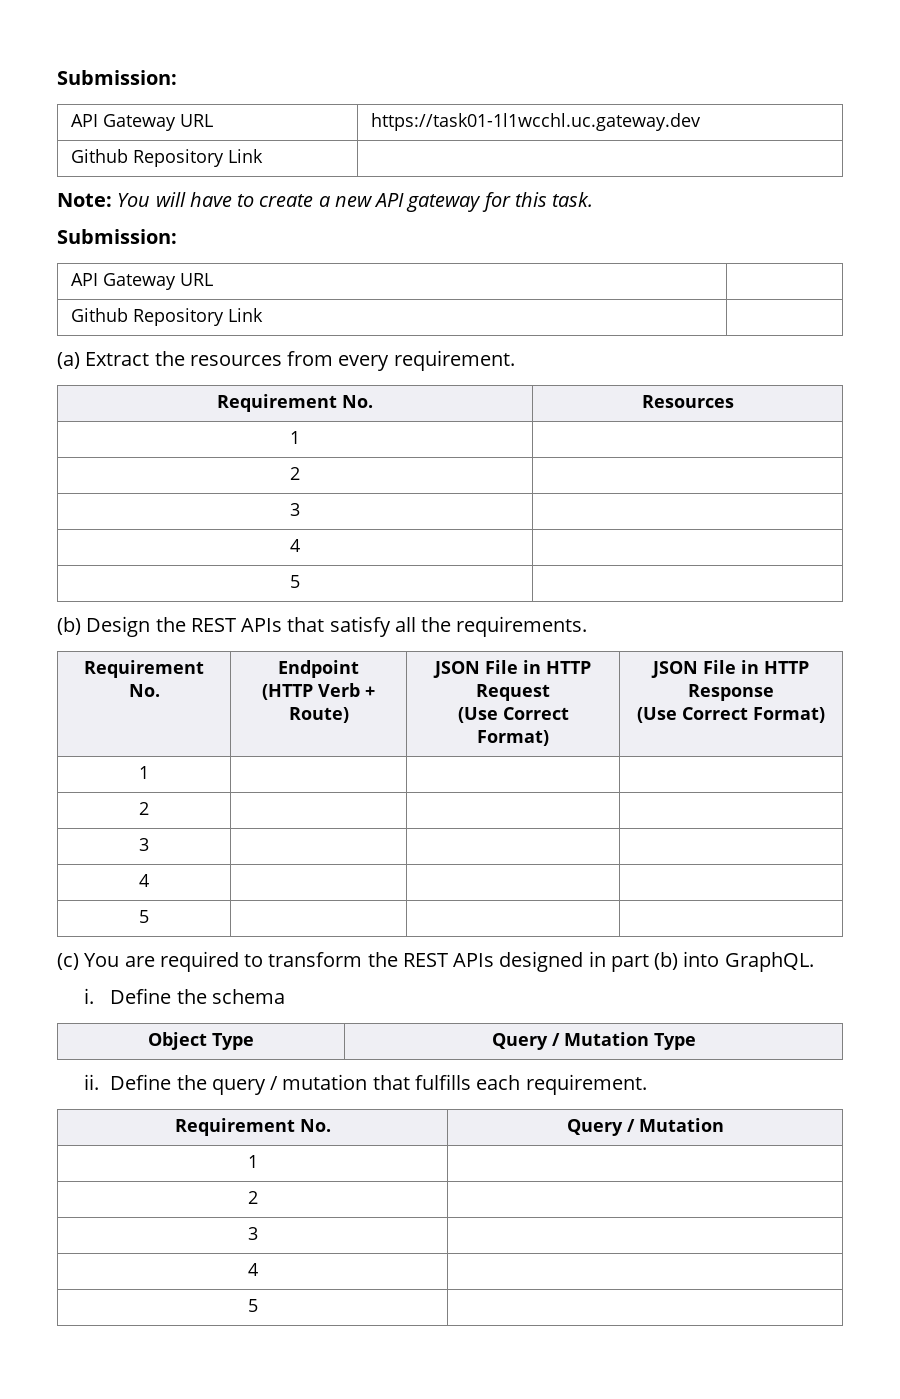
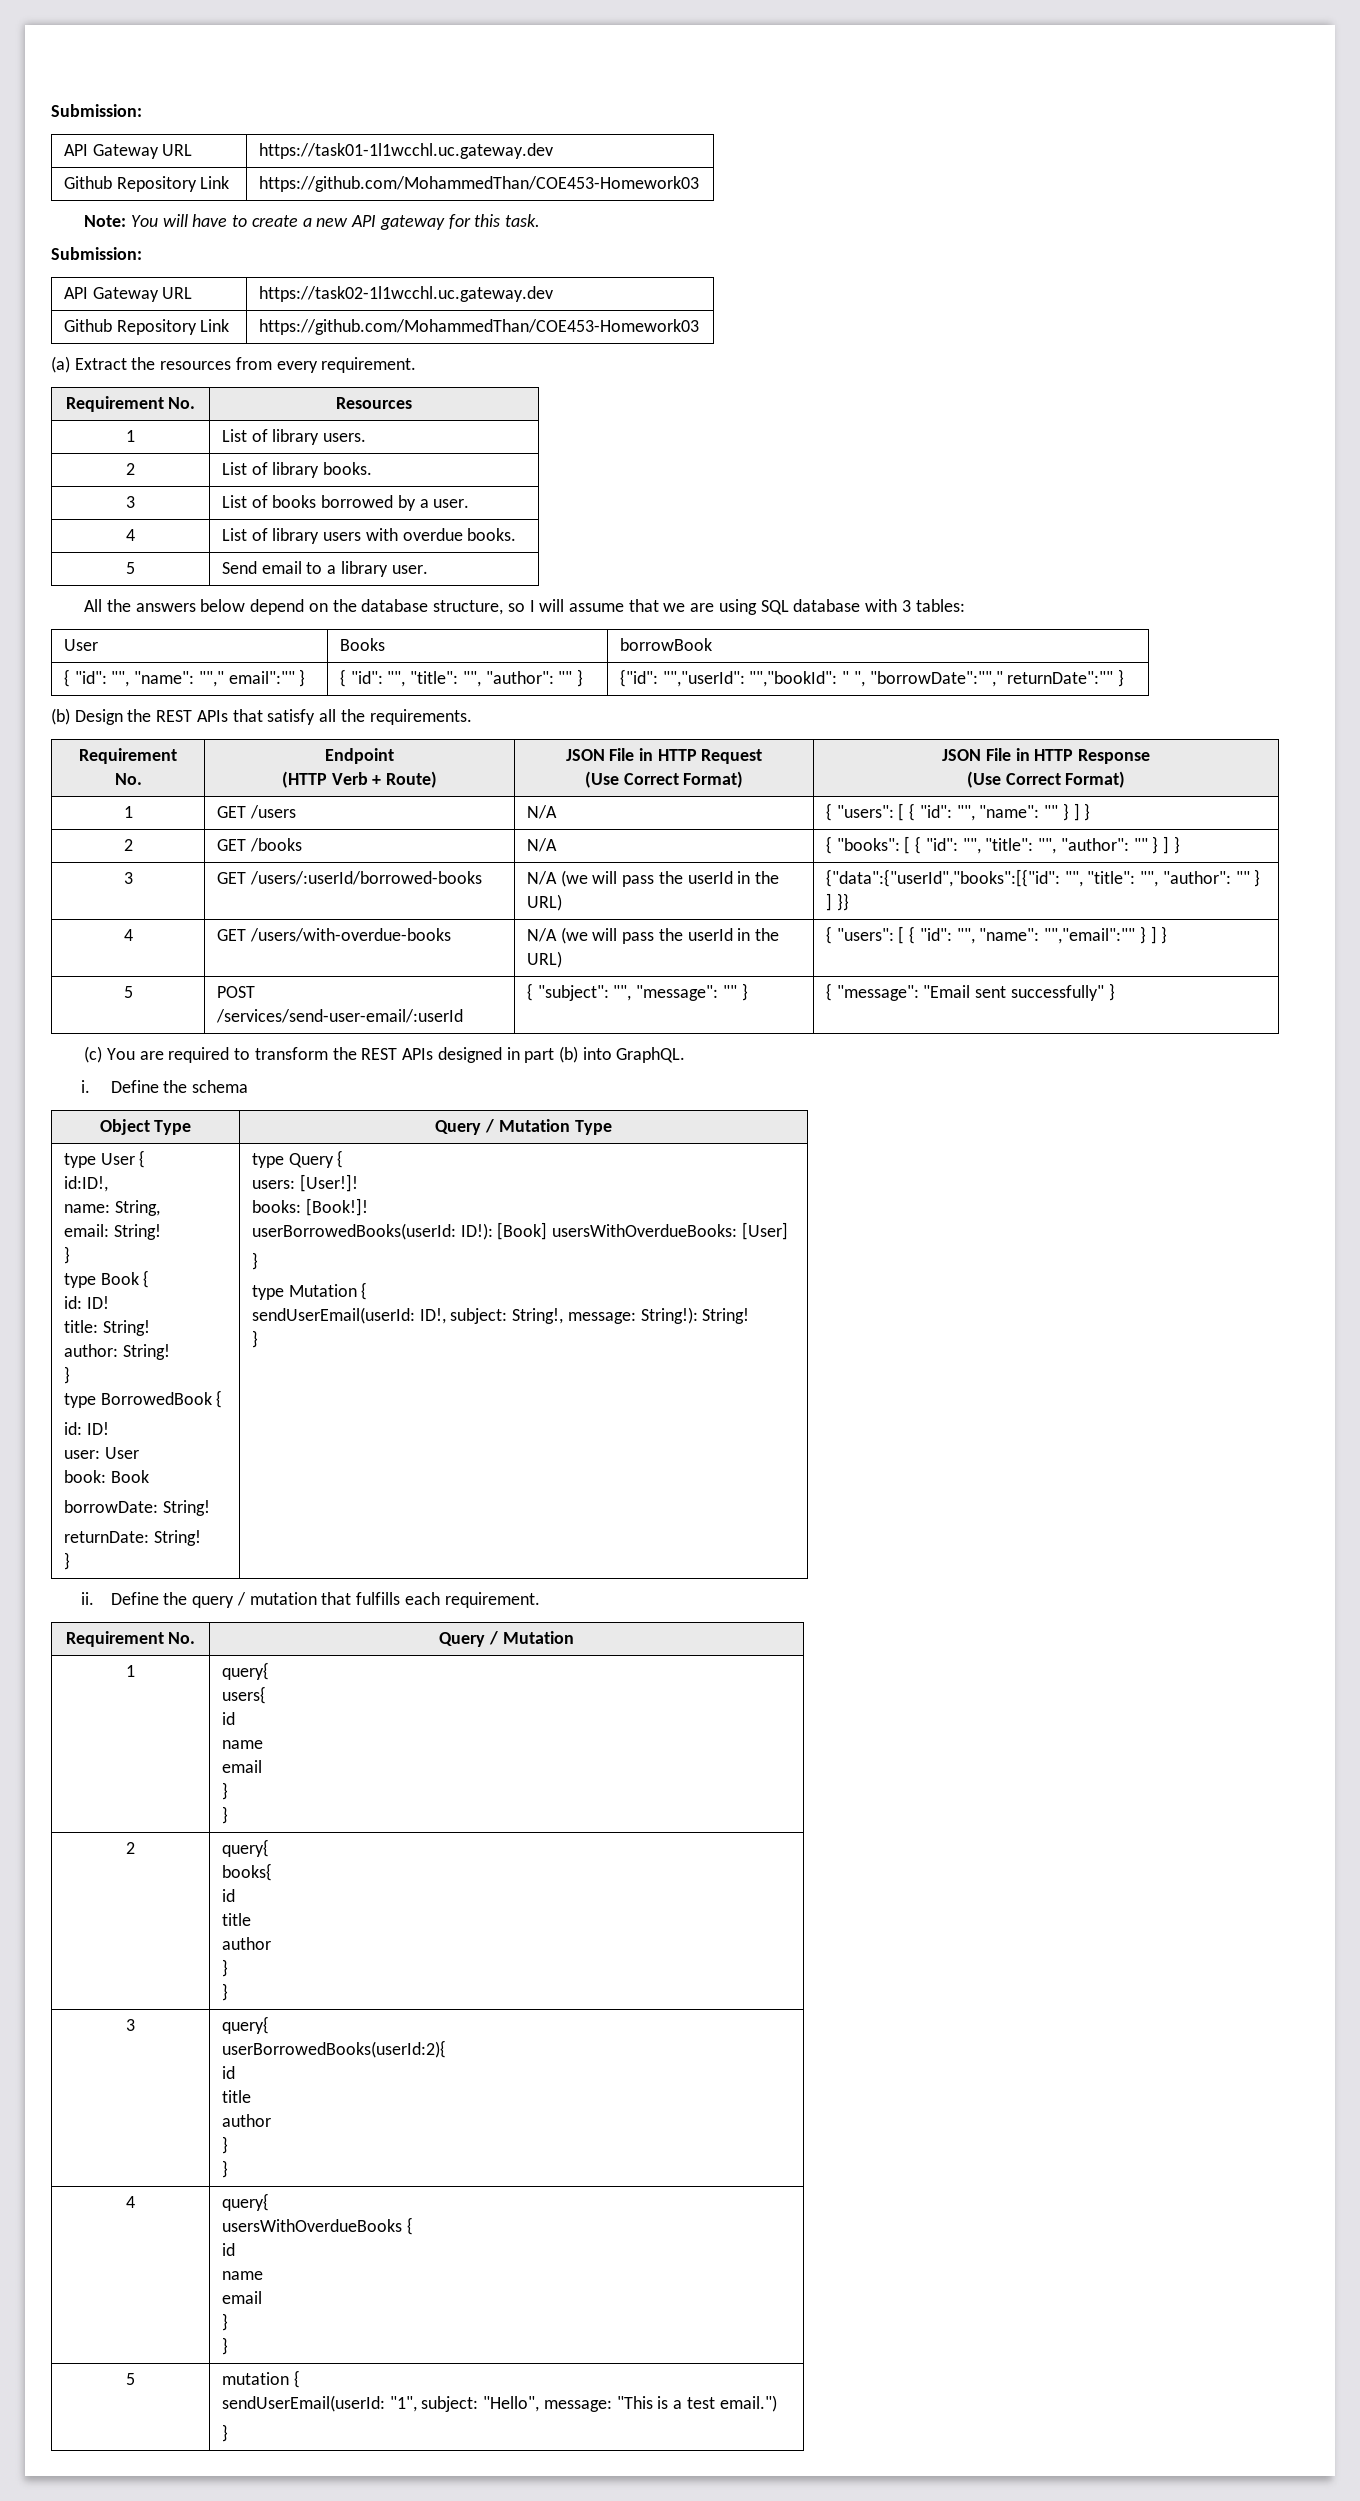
  API Gateway URL | https://task01-1l1wcchl.uc.gateway.dev
- Github Repository Link |
+ Github Repository Link | https://github.com/MohammedThan/COE453-Homework03
  Note: You will have to create a new API gateway for this task.
  Submission:
- API Gateway URL |
- Github Repository Link |
+ API Gateway URL | https://task02-1l1wcchl.uc.gateway.dev
+ Github Repository Link | https://github.com/MohammedThan/COE453-Homework03
  Requirement No. | Resources
- 1 |
- 2 |
- 3 |
- 4 |
- 5 |
+ 1 | List of library users.
+ 2 | List of library books.
+ 3 | List of books borrowed by a user.
+ 4 | List of library users with overdue books.
+ 5 | Send email to a library user.
+ All the answers below depend on the database structure, so I will assume that we are using SQL database with 3 tables:
+ User | Books | borrowBook
+ { "id": "", "name": ""," email":"" } | { "id": "", "title": "", "author": "" } | {"id": "","userId": "","bookId": " ", "borrowDate":""," returnDate":"" }
- 1 | | |
- 2 | | |
- 3 | | |
- 4 | | |
- 5 | | |
+ 1 | GET /users | N/A | { "users": [ { "id": "", "name": "" } ] }
+ 2 | GET /books | N/A | { "books": [ { "id": "", "title": "", "author": "" } ] }
+ 3 | GET /users/:userId/borrowed-books | N/A (we will pass the userId in the URL) | {"data":{"userId","books":[{"id": "", "title": "", "author": "" } ] }}
+ 4 | GET /users/with-overdue-books | N/A (we will pass the userId in the URL) | { "users": [ { "id": "", "name": "","email":"" } ] }
+ 5 | POST /services/send-user-email/:userId | { "subject": "", "message": "" } | { "message": "Email sent successfully" }
+ type User {
+ id:ID!,
+ name: String,
+ email: String!
+ }
+ type Book {
+ id: ID!
+ title: String!
+ author: String!
+ }
+ type BorrowedBook {
+ id: ID!
+ user: User
+ book: Book
+ borrowDate: String!
+ returnDate: String!
+ } | type Query {
+ users: [User!]!
+ books: [Book!]!
+ userBorrowedBooks(userId: ID!): [Book] usersWithOverdueBooks: [User]
+ }
+ type Mutation {
+ sendUserEmail(userId: ID!, subject: String!, message: String!): String!
+ }
  Requirement No. | Query / Mutation
- 1 |
- 2 |
- 3 |
- 4 |
- 5 |
+ 1 | query{
+ users{
+ id
+ name
+ email
+ }
+ }
+ 2 | query{
+ books{
+ id
+ title
+ author
+ }
+ }
+ 3 | query{
+ userBorrowedBooks(userId:2){
+ id
+ title
+ author
+ }
+ }
+ 4 | query{
+ usersWithOverdueBooks {
+ id
+ name
+ email
+ }
+ }
+ 5 | mutation {
+ sendUserEmail(userId: "1", subject: "Hello", message: "This is a test email.")
+ }

